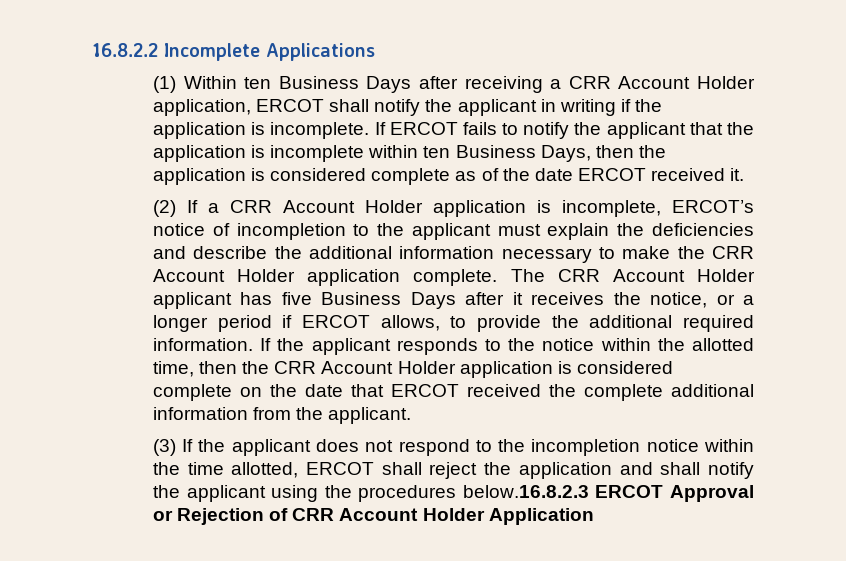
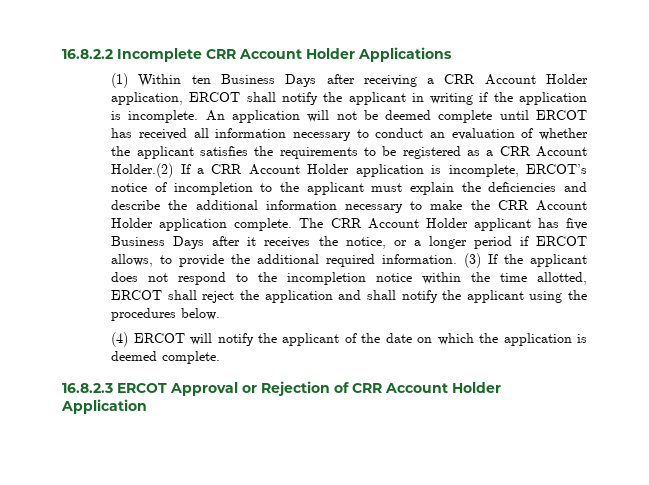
- 16.8.2.2 Incomplete Applications
+ 16.8.2.2 Incomplete CRR Account Holder Applications
- If ERCOT fails to notify the applicant that the application is incomplete within ten Business Days, then the application is considered complete as of the date ERCOT received it.
- (2) If a CRR Account Holder application is incomplete, ERCOT’s notice of incompletion to the applicant must explain the deficiencies and describe the additional information necessary to make the CRR Account Holder application complete.
+ An application will not be deemed complete until ERCOT has received all information necessary to conduct an evaluation of whether the applicant satisfies the requirements to be registered as a CRR Account Holder.(2) If a CRR Account Holder application is incomplete, ERCOT’s notice of incompletion to the applicant must explain the deficiencies and describe the additional information necessary to make the CRR Account Holder application complete.
- The CRR Account Holder applicant has five Business Days after it receives the notice, or a longer period if ERCOT allows, to provide the additional required information. If the applicant responds to the notice within the allotted time, then the CRR Account Holder application is considered complete on the date that ERCOT received the complete additional information from the applicant.
- (3) If the applicant does not respond to the incompletion notice within the time allotted, ERCOT shall reject the application and shall notify the applicant using the procedures below.16.8.2.3 ERCOT Approval or Rejection of CRR Account Holder Application
+ The CRR Account Holder applicant has five Business Days after it receives the notice, or a longer period if ERCOT allows, to provide the additional required information. (3) If the applicant does not respond to the incompletion notice within the time allotted, ERCOT shall reject the application and shall notify the applicant using the procedures below.
+ (4) ERCOT will notify the applicant of the date on which the application is deemed complete.
+ 16.8.2.3 ERCOT Approval or Rejection of CRR Account Holder Application

